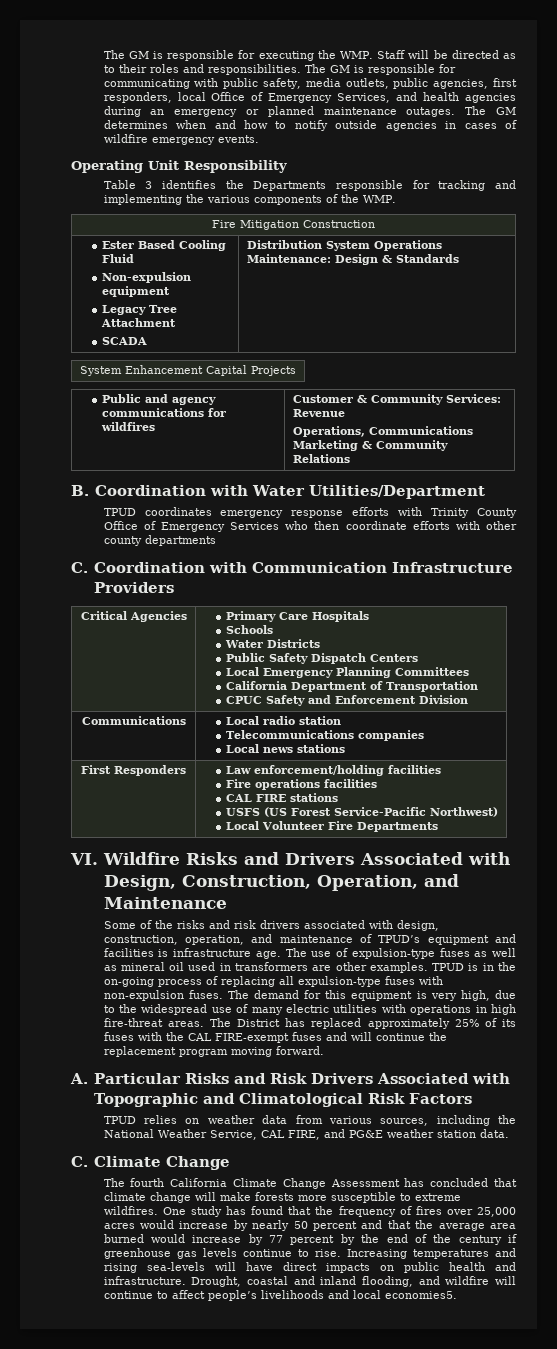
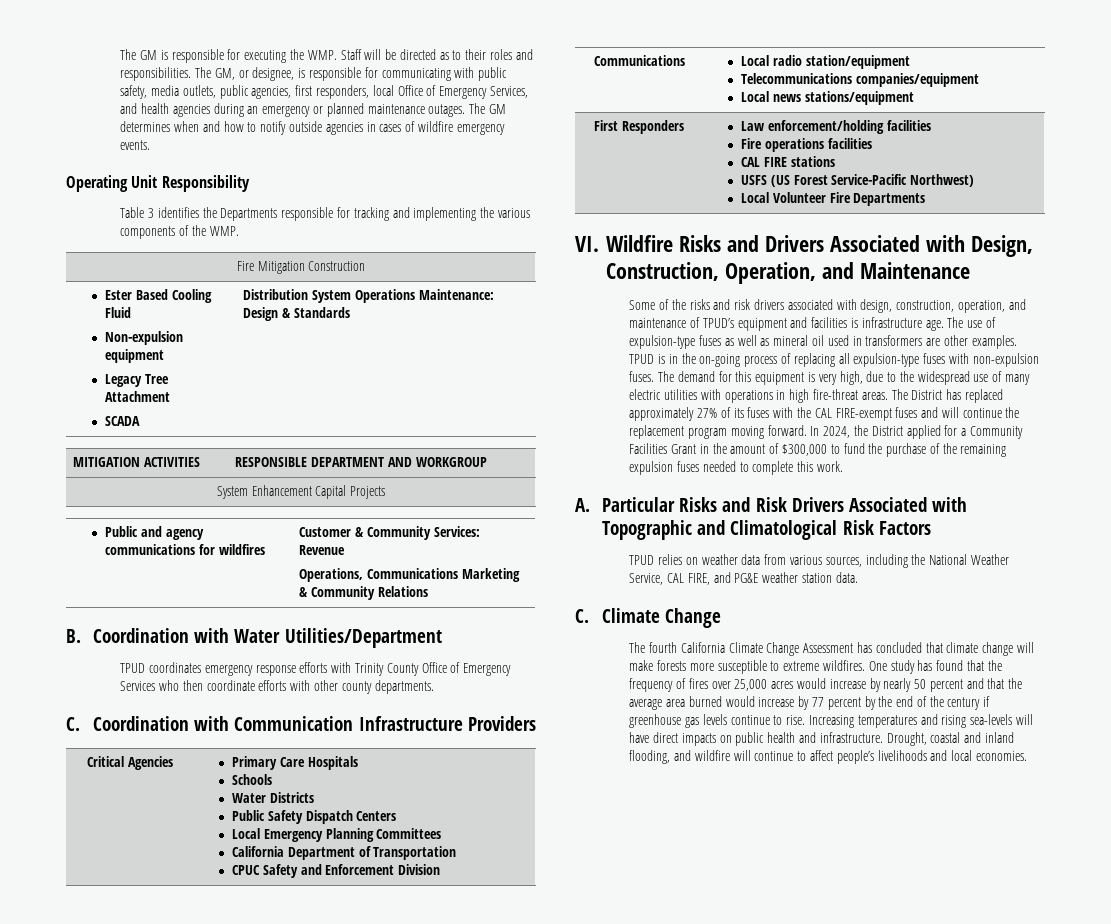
- The GM is responsible for communicating with public safety, media outlets, public agencies, first responders, local Office of Emergency Services, and health agencies during an emergency or planned maintenance outages.
+ The GM, or designee, is responsible for communicating with public safety, media outlets, public agencies, first responders, local Office of Emergency Services, and health agencies during an emergency or planned maintenance outages.
+ MITIGATION ACTIVITIES | RESPONSIBLE DEPARTMENT AND WORKGROUP
- TPUD coordinates emergency response efforts with Trinity County Office of Emergency Services who then coordinate efforts with other county departments
+ TPUD coordinates emergency response efforts with Trinity County Office of Emergency Services who then coordinate efforts with other county departments.
- Communications | Local radio station
- Telecommunications companies
- Local news stations
+ Communications | Local radio station/equipment
+ Telecommunications companies/equipment
+ Local news stations/equipment
- The District has replaced approximately 25% of its fuses with the CAL FIRE-exempt fuses and will continue the replacement program moving forward.
+ The District has replaced approximately 27% of its fuses with the CAL FIRE-exempt fuses and will continue the replacement program moving forward. In 2024, the District applied for a Community Facilities Grant in the amount of $300,000 to fund the purchase of the remaining expulsion fuses needed to complete this work.
- Drought, coastal and inland flooding, and wildfire will continue to affect people’s livelihoods and local economies5.
+ Drought, coastal and inland flooding, and wildfire will continue to affect people’s livelihoods and local economies.

